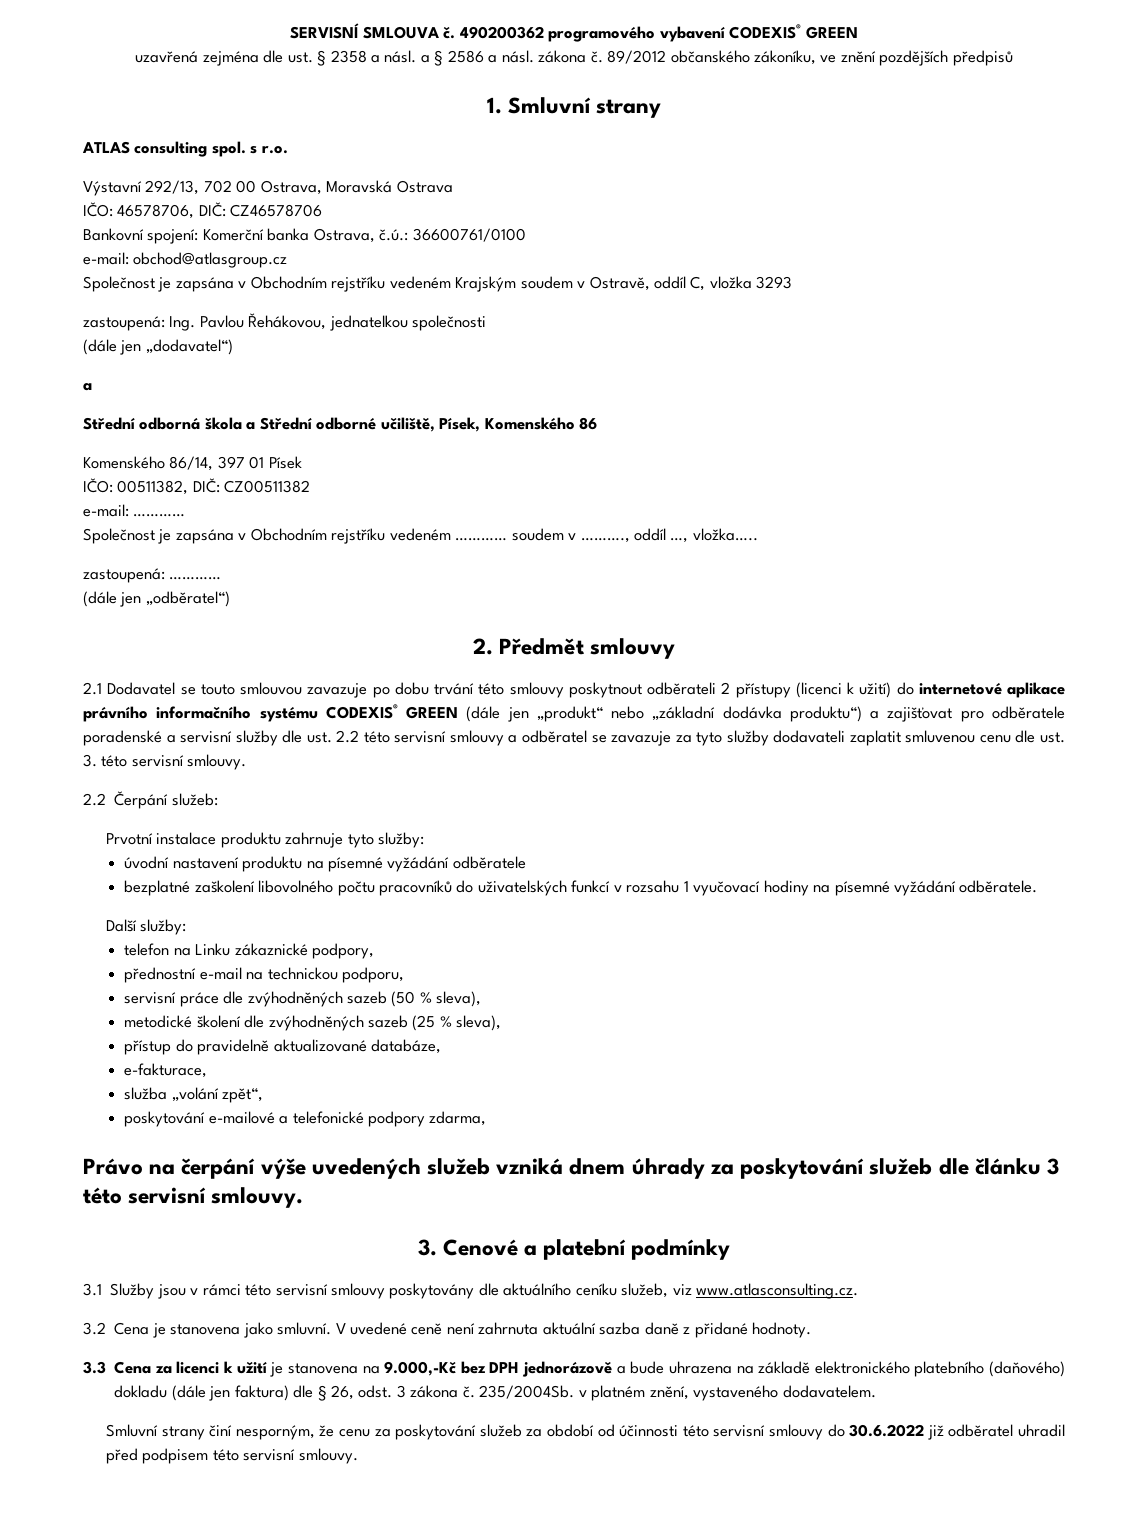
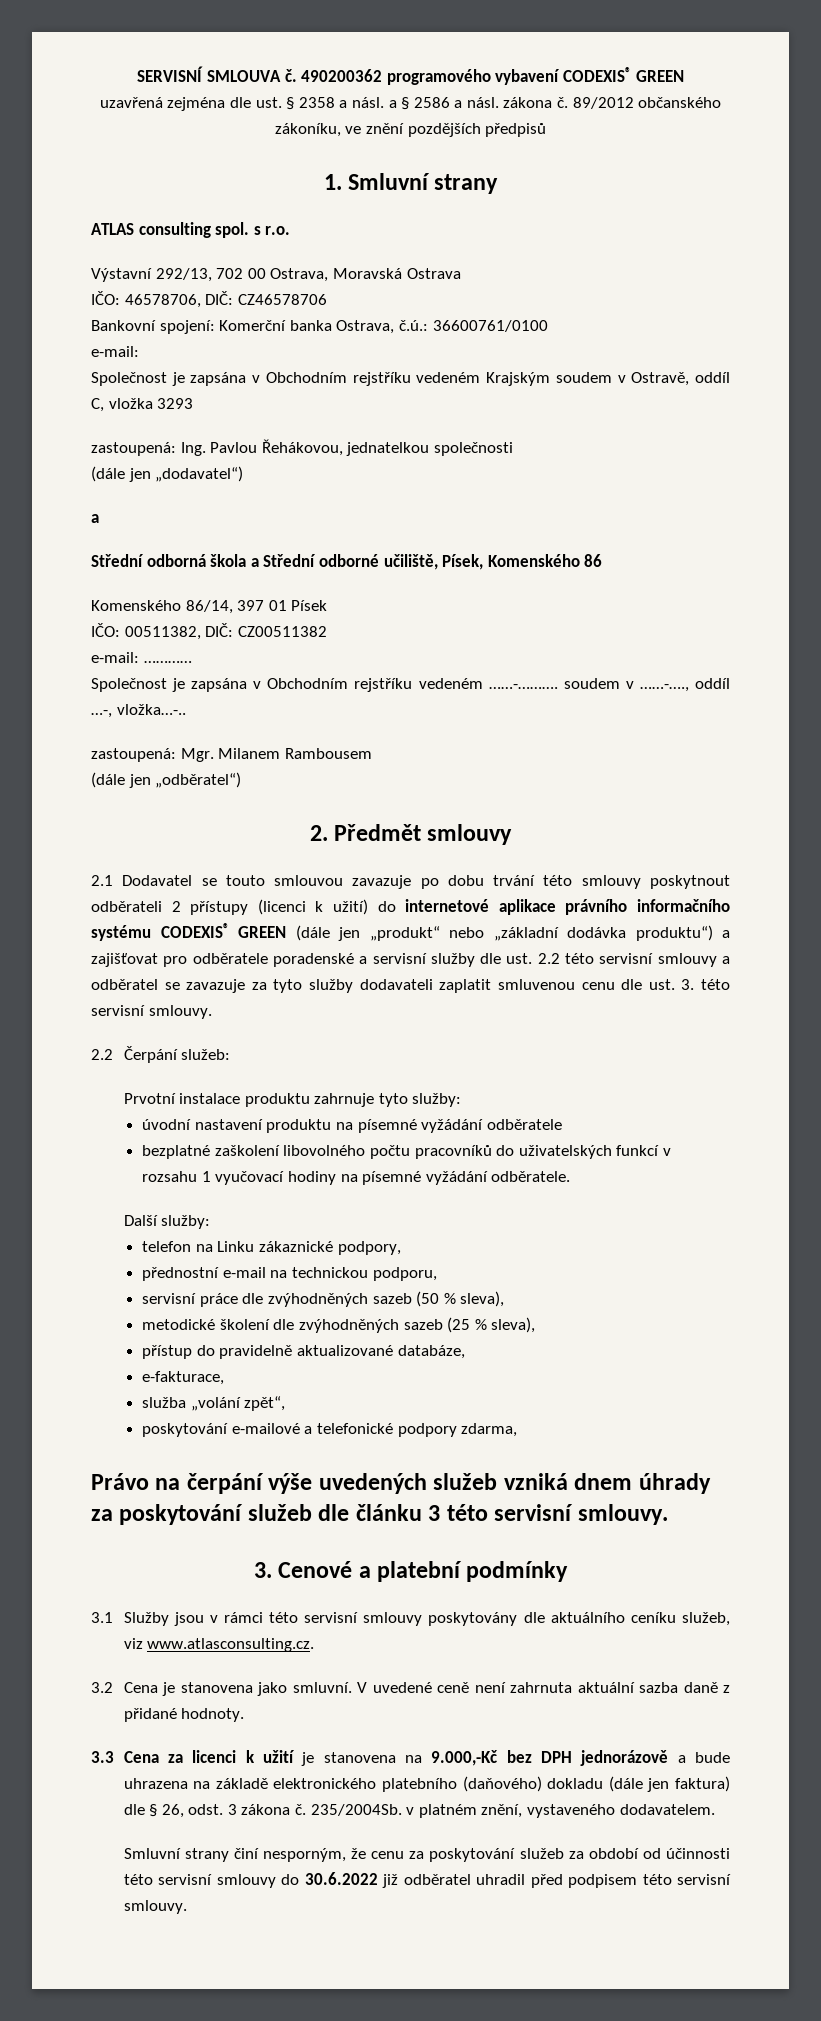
  Bankovní spojení: Komerční banka Ostrava, č.ú.: 36600761/0100
- e-mail: obchod@atlasgroup.cz
+ e-mail:
- Společnost je zapsána v Obchodním rejstříku vedeném ………… soudem v ………., oddíl …, vložka…..
- zastoupená: …………
+ Společnost je zapsána v Obchodním rejstříku vedeném ……-………. soudem v ……-…., oddíl …-, vložka…-..
+ zastoupená: Mgr. Milanem Rambousem

